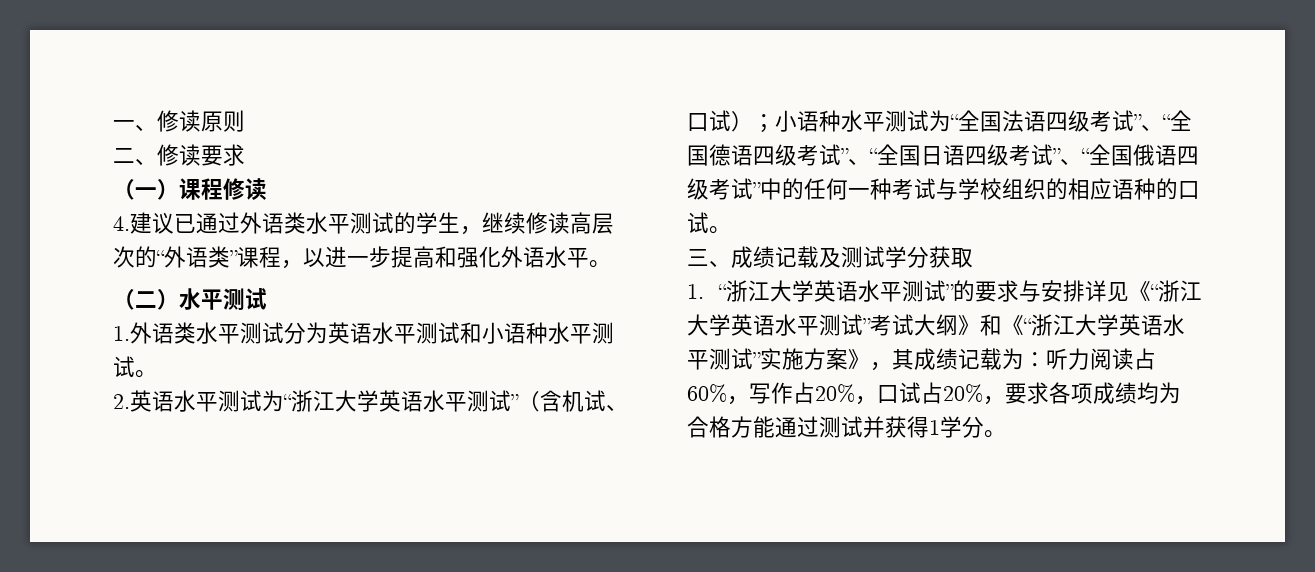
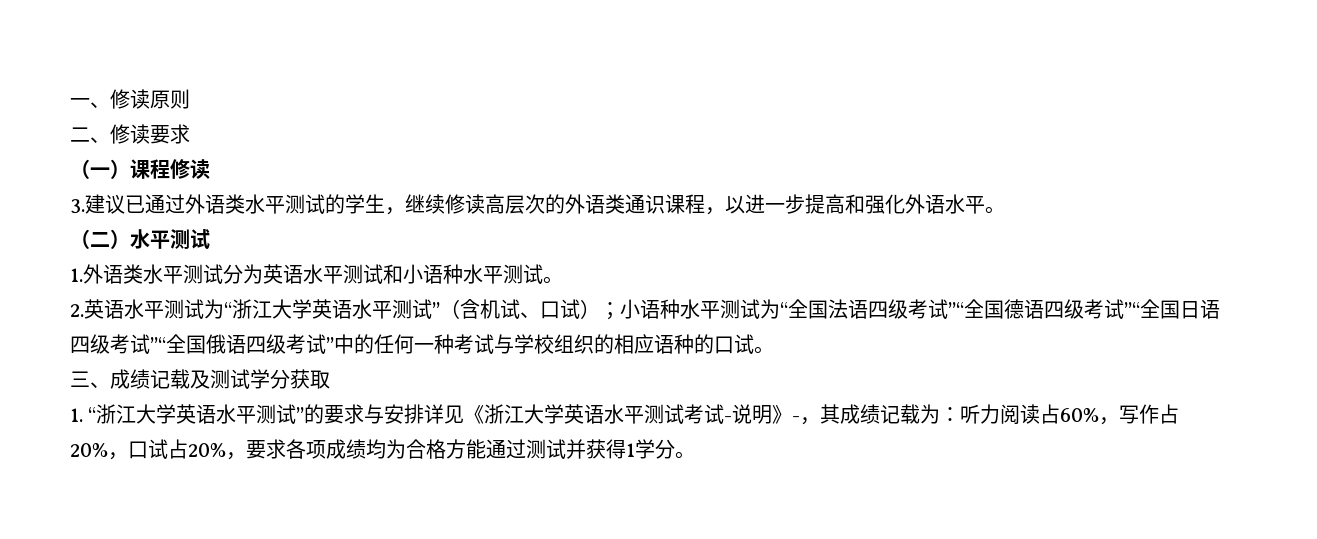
- 4.建议已通过外语类水平测试的学生，继续修读高层次的“外语类”课程，以进一步提高和强化外语水平。
+ 3.建议已通过外语类水平测试的学生，继续修读高层次的外语类通识课程，以进一步提高和强化外语水平。
- 2.英语水平测试为“浙江大学英语水平测试”（含机试、口试）；小语种水平测试为“全国法语四级考试”、“全国德语四级考试”、“全国日语四级考试”、“全国俄语四级考试”中的任何一种考试与学校组织的相应语种的口试。
+ 2.英语水平测试为“浙江大学英语水平测试”（含机试、口试）；小语种水平测试为“全国法语四级考试”“全国德语四级考试”“全国日语四级考试”“全国俄语四级考试”中的任何一种考试与学校组织的相应语种的口试。
- 1. “浙江大学英语水平测试”的要求与安排详见《“浙江大学英语水平测试”考试大纲》和《“浙江大学英语水平测试”实施方案》，其成绩记载为：听力阅读占60%，写作占20%，口试占20%，要求各项成绩均为合格方能通过测试并获得1学分。
+ 1. “浙江大学英语水平测试”的要求与安排详见《浙江大学英语水平测试考试-说明》-，其成绩记载为：听力阅读占60%，写作占20%，口试占20%，要求各项成绩均为合格方能通过测试并获得1学分。

